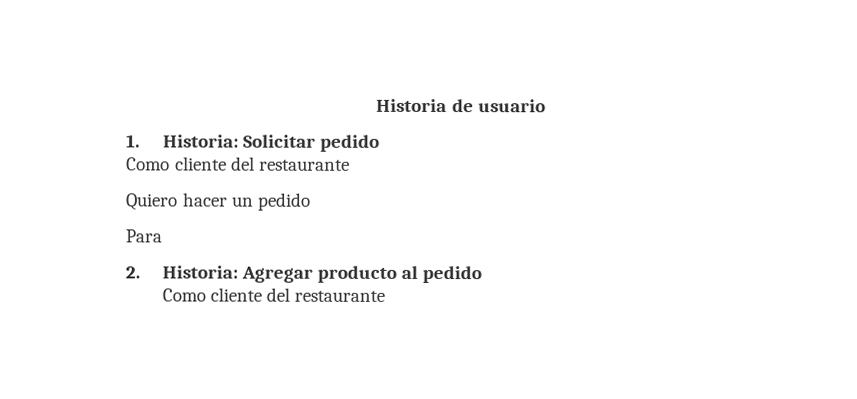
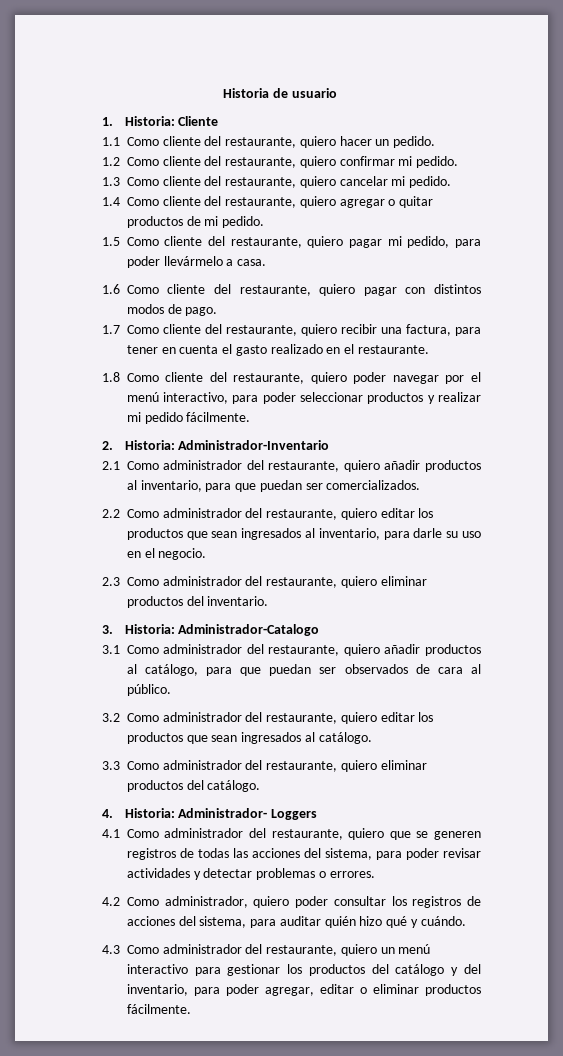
- 1. Historia: Solicitar pedido
- Como cliente del restaurante
- Quiero hacer un pedido
- Para
+ 1. Historia: Cliente
+ 1.1 Como cliente del restaurante, quiero hacer un pedido.
+ 1.2 Como cliente del restaurante, quiero confirmar mi pedido.
+ 1.3 Como cliente del restaurante, quiero cancelar mi pedido.
+ 1.4 Como cliente del restaurante, quiero agregar o quitar productos de mi pedido.
+ 1.5 Como cliente del restaurante, quiero pagar mi pedido, para poder llevármelo a casa.
+ 1.6 Como cliente del restaurante, quiero pagar con distintos modos de pago.
+ 1.7 Como cliente del restaurante, quiero recibir una factura, para tener en cuenta el gasto realizado en el restaurante.
+ 1.8 Como cliente del restaurante, quiero poder navegar por el menú interactivo, para poder seleccionar productos y realizar mi pedido fácilmente.
- 2. Historia: Agregar producto al pedido
- Como cliente del restaurante
+ 2. Historia: Administrador-Inventario
+ 2.1 Como administrador del restaurante, quiero añadir productos al inventario, para que puedan ser comercializados.
+ 2.2 Como administrador del restaurante, quiero editar los productos que sean ingresados al inventario, para darle su uso en el negocio.
+ 2.3 Como administrador del restaurante, quiero eliminar productos del inventario.
+ 3. Historia: Administrador-Catalogo
+ 3.1 Como administrador del restaurante, quiero añadir productos al catálogo, para que puedan ser observados de cara al público.
+ 3.2 Como administrador del restaurante, quiero editar los productos que sean ingresados al catálogo.
+ 3.3 Como administrador del restaurante, quiero eliminar productos del catálogo.
+ 4. Historia: Administrador- Loggers
+ 4.1 Como administrador del restaurante, quiero que se generen registros de todas las acciones del sistema, para poder revisar actividades y detectar problemas o errores.
+ 4.2 Como administrador, quiero poder consultar los registros de acciones del sistema, para auditar quién hizo qué y cuándo.
+ 4.3 Como administrador del restaurante, quiero un menú interactivo para gestionar los productos del catálogo y del inventario, para poder agregar, editar o eliminar productos fácilmente.

